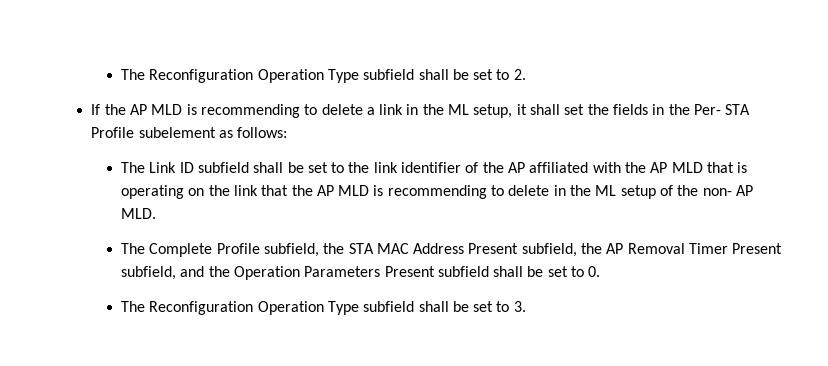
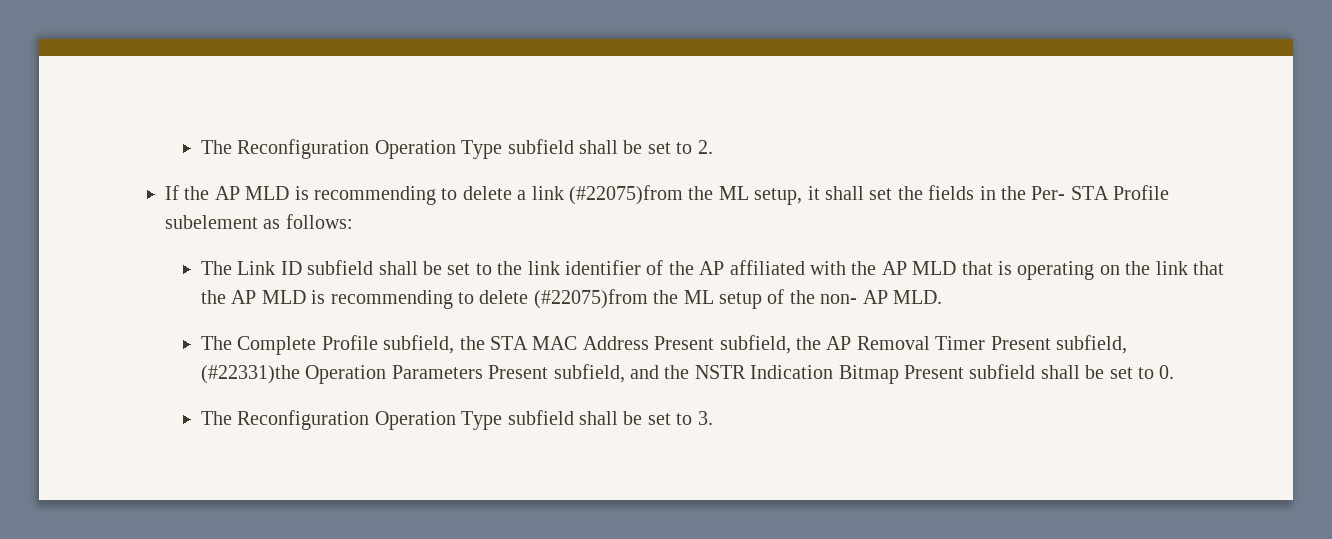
- If the AP MLD is recommending to delete a link in the ML setup, it shall set the fields in the Per- STA Profile subelement as follows:
+ If the AP MLD is recommending to delete a link (#22075)from the ML setup, it shall set the fields in the Per- STA Profile subelement as follows:
- The Link ID subfield shall be set to the link identifier of the AP affiliated with the AP MLD that is operating on the link that the AP MLD is recommending to delete in the ML setup of the non- AP MLD.
+ The Link ID subfield shall be set to the link identifier of the AP affiliated with the AP MLD that is operating on the link that the AP MLD is recommending to delete (#22075)from the ML setup of the non- AP MLD.
- The Complete Profile subfield, the STA MAC Address Present subfield, the AP Removal Timer Present subfield, and the Operation Parameters Present subfield shall be set to 0.
+ The Complete Profile subfield, the STA MAC Address Present subfield, the AP Removal Timer Present subfield, (#22331)the Operation Parameters Present subfield, and the NSTR Indication Bitmap Present subfield shall be set to 0.

